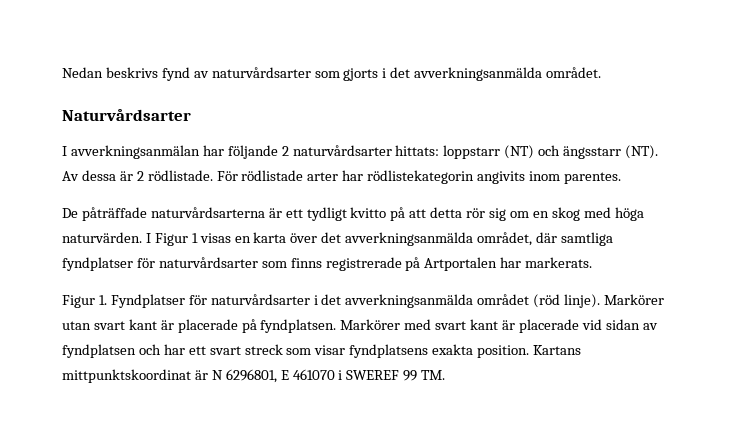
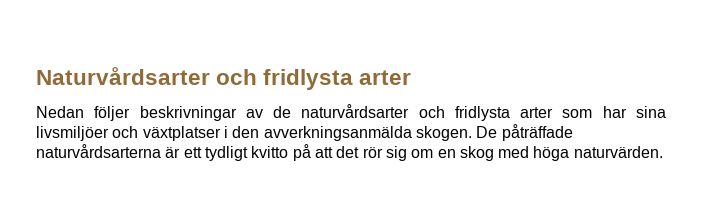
- Nedan beskrivs fynd av naturvårdsarter som gjorts i det avverkningsanmälda området.
- Naturvårdsarter
- I avverkningsanmälan har följande 2 naturvårdsarter hittats: loppstarr (NT) och ängsstarr (NT). Av dessa är 2 rödlistade. För rödlistade arter har rödlistekategorin angivits inom parentes.
- De påträffade naturvårdsarterna är ett tydligt kvitto på att detta rör sig om en skog med höga naturvärden. I Figur 1 visas en karta över det avverkningsanmälda området, där samtliga fyndplatser för naturvårdsarter som finns registrerade på Artportalen har markerats.
- Figur 1. Fyndplatser för naturvårdsarter i det avverkningsanmälda området (röd linje). Markörer utan svart kant är placerade på fyndplatsen. Markörer med svart kant är placerade vid sidan av fyndplatsen och har ett svart streck som visar fyndplatsens exakta position. Kartans mittpunktskoordinat är N 6296801, E 461070 i SWEREF 99 TM.
+ Naturvårdsarter och fridlysta arter
+ Nedan följer beskrivningar av de naturvårdsarter och fridlysta arter som har sina livsmiljöer och växtplatser i den avverkningsanmälda skogen. De påträffade naturvårdsarterna är ett tydligt kvitto på att det rör sig om en skog med höga naturvärden.

